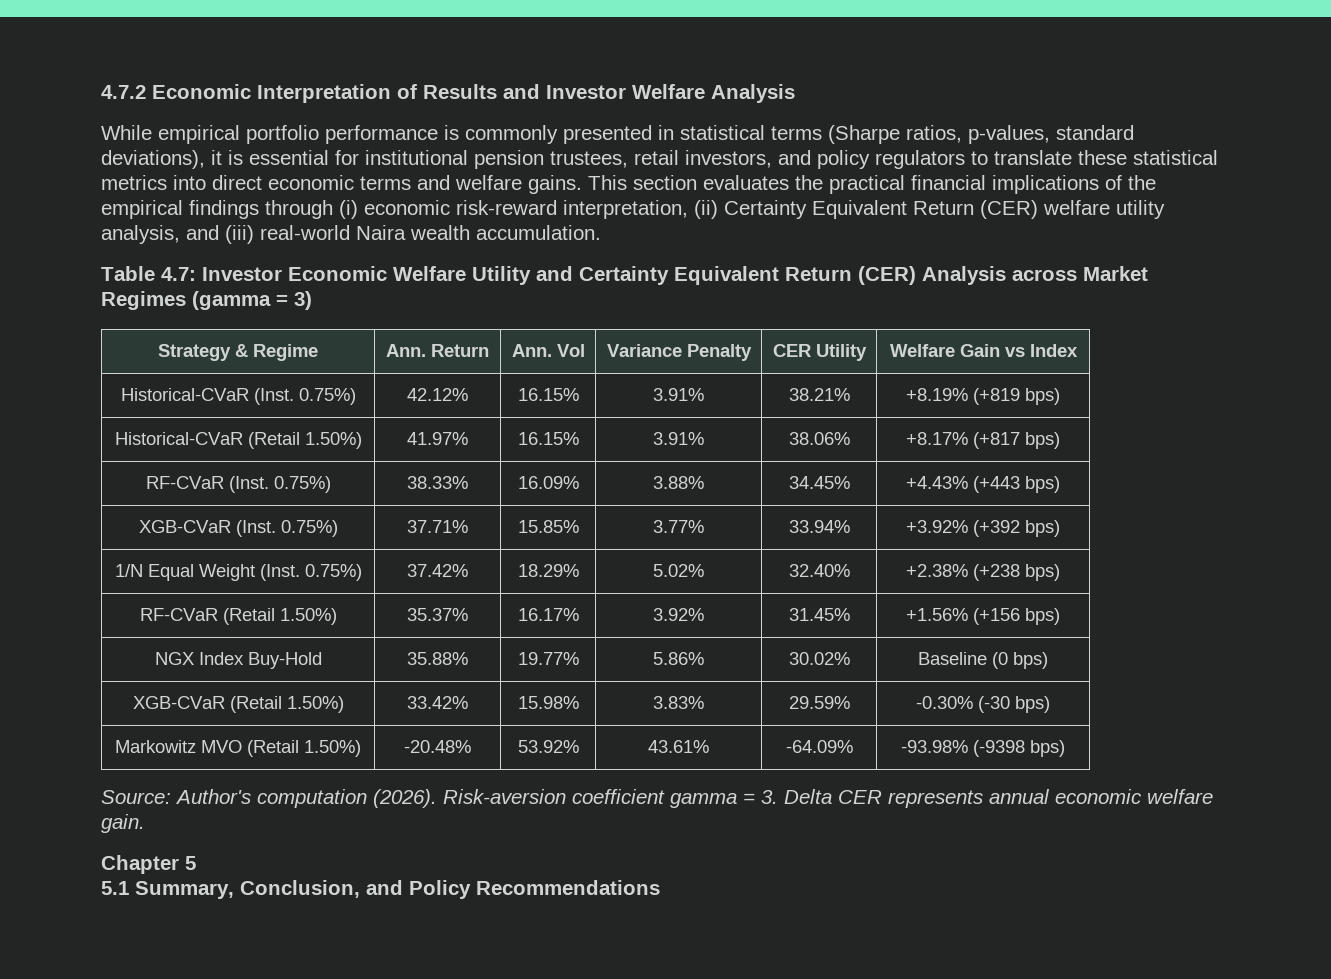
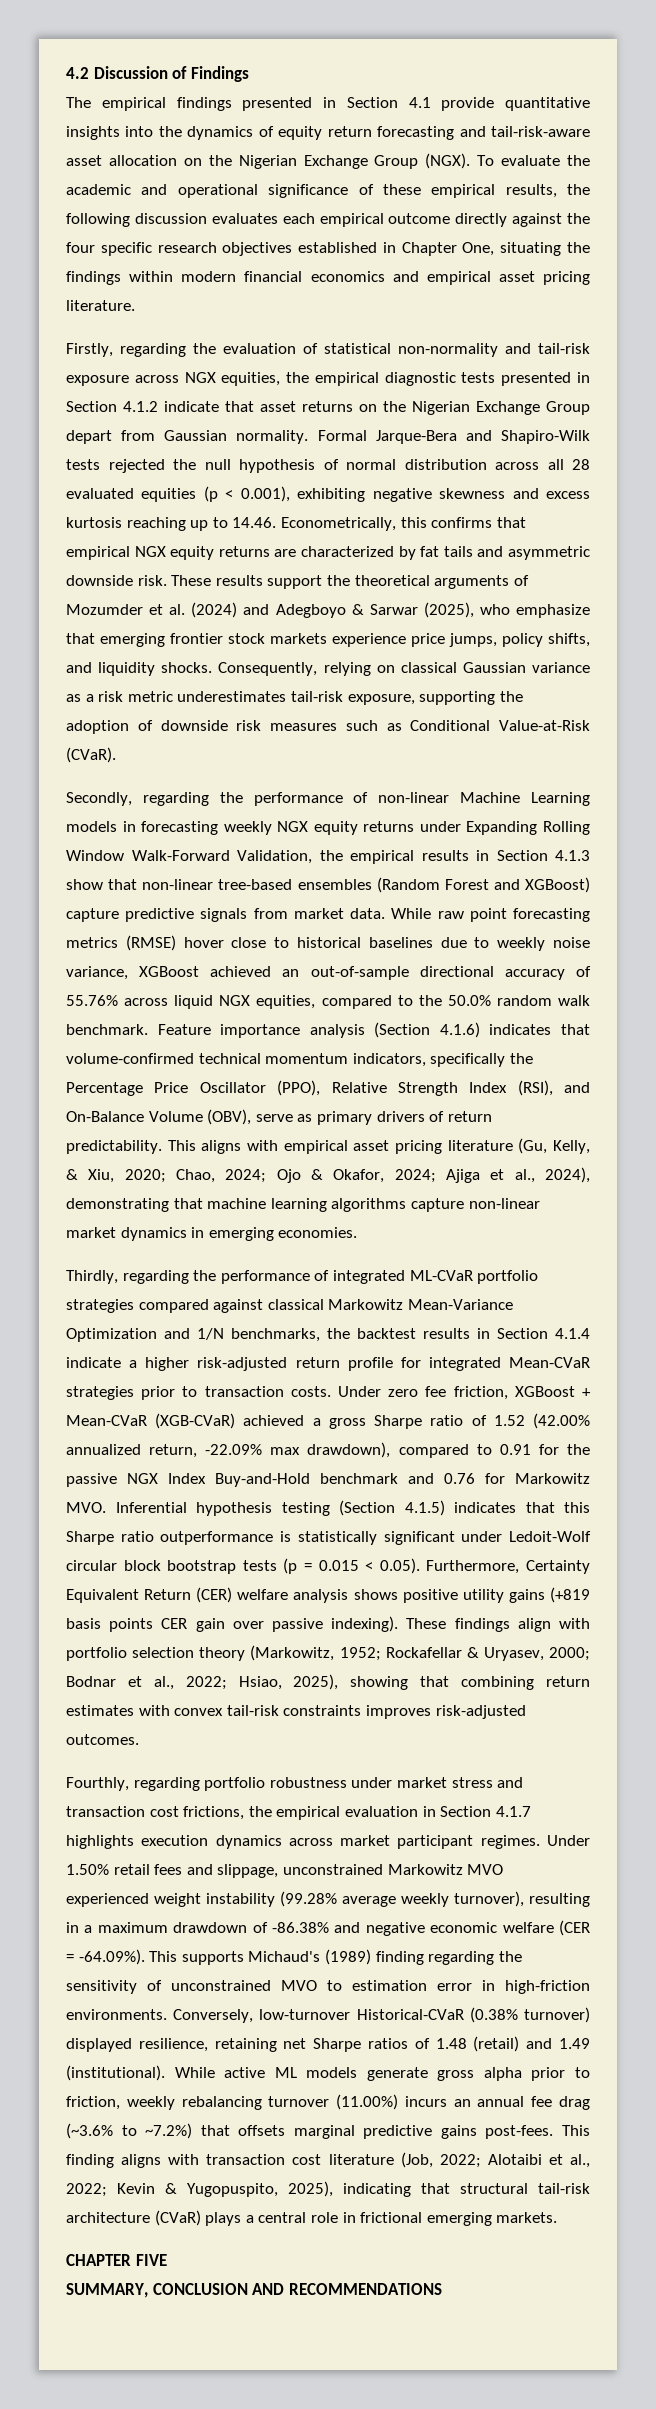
- 4.7.2 Economic Interpretation of Results and Investor Welfare Analysis
- While empirical portfolio performance is commonly presented in statistical terms (Sharpe ratios, p-values, standard deviations), it is essential for institutional pension trustees, retail investors, and policy regulators to translate these statistical metrics into direct economic terms and welfare gains. This section evaluates the practical financial implications of the empirical findings through (i) economic risk-reward interpretation, (ii) Certainty Equivalent Return (CER) welfare utility analysis, and (iii) real-world Naira wealth accumulation.
- Table 4.7: Investor Economic Welfare Utility and Certainty Equivalent Return (CER) Analysis across Market Regimes (gamma = 3)
- Strategy & Regime | Ann. Return | Ann. Vol | Variance Penalty | CER Utility | Welfare Gain vs Index
- Historical-CVaR (Inst. 0.75%) | 42.12% | 16.15% | 3.91% | 38.21% | +8.19% (+819 bps)
- Historical-CVaR (Retail 1.50%) | 41.97% | 16.15% | 3.91% | 38.06% | +8.17% (+817 bps)
- RF-CVaR (Inst. 0.75%) | 38.33% | 16.09% | 3.88% | 34.45% | +4.43% (+443 bps)
- XGB-CVaR (Inst. 0.75%) | 37.71% | 15.85% | 3.77% | 33.94% | +3.92% (+392 bps)
- 1/N Equal Weight (Inst. 0.75%) | 37.42% | 18.29% | 5.02% | 32.40% | +2.38% (+238 bps)
- RF-CVaR (Retail 1.50%) | 35.37% | 16.17% | 3.92% | 31.45% | +1.56% (+156 bps)
- NGX Index Buy-Hold | 35.88% | 19.77% | 5.86% | 30.02% | Baseline (0 bps)
- XGB-CVaR (Retail 1.50%) | 33.42% | 15.98% | 3.83% | 29.59% | -0.30% (-30 bps)
- Markowitz MVO (Retail 1.50%) | -20.48% | 53.92% | 43.61% | -64.09% | -93.98% (-9398 bps)
- Source: Author's computation (2026). Risk-aversion coefficient gamma = 3. Delta CER represents annual economic welfare gain.
- Chapter 5
- 5.1 Summary, Conclusion, and Policy Recommendations
+ 4.2 Discussion of Findings
+ The empirical findings presented in Section 4.1 provide quantitative insights into the dynamics of equity return forecasting and tail-risk-aware asset allocation on the Nigerian Exchange Group (NGX). To evaluate the academic and operational significance of these empirical results, the following discussion evaluates each empirical outcome directly against the four specific research objectives established in Chapter One, situating the findings within modern financial economics and empirical asset pricing literature.
+ Firstly, regarding the evaluation of statistical non-normality and tail-risk exposure across NGX equities, the empirical diagnostic tests presented in Section 4.1.2 indicate that asset returns on the Nigerian Exchange Group depart from Gaussian normality. Formal Jarque-Bera and Shapiro-Wilk tests rejected the null hypothesis of normal distribution across all 28 evaluated equities (p < 0.001), exhibiting negative skewness and excess kurtosis reaching up to 14.46. Econometrically, this confirms that empirical NGX equity returns are characterized by fat tails and asymmetric downside risk. These results support the theoretical arguments of Mozumder et al. (2024) and Adegboyo & Sarwar (2025), who emphasize that emerging frontier stock markets experience price jumps, policy shifts, and liquidity shocks. Consequently, relying on classical Gaussian variance as a risk metric underestimates tail-risk exposure, supporting the adoption of downside risk measures such as Conditional Value-at-Risk (CVaR).
+ Secondly, regarding the performance of non-linear Machine Learning models in forecasting weekly NGX equity returns under Expanding Rolling Window Walk-Forward Validation, the empirical results in Section 4.1.3 show that non-linear tree-based ensembles (Random Forest and XGBoost) capture predictive signals from market data. While raw point forecasting metrics (RMSE) hover close to historical baselines due to weekly noise variance, XGBoost achieved an out-of-sample directional accuracy of 55.76% across liquid NGX equities, compared to the 50.0% random walk benchmark. Feature importance analysis (Section 4.1.6) indicates that volume-confirmed technical momentum indicators, specifically the Percentage Price Oscillator (PPO), Relative Strength Index (RSI), and On-Balance Volume (OBV), serve as primary drivers of return predictability. This aligns with empirical asset pricing literature (Gu, Kelly, & Xiu, 2020; Chao, 2024; Ojo & Okafor, 2024; Ajiga et al., 2024), demonstrating that machine learning algorithms capture non-linear market dynamics in emerging economies.
+ Thirdly, regarding the performance of integrated ML-CVaR portfolio strategies compared against classical Markowitz Mean-Variance Optimization and 1/N benchmarks, the backtest results in Section 4.1.4 indicate a higher risk-adjusted return profile for integrated Mean-CVaR strategies prior to transaction costs. Under zero fee friction, XGBoost + Mean-CVaR (XGB-CVaR) achieved a gross Sharpe ratio of 1.52 (42.00% annualized return, -22.09% max drawdown), compared to 0.91 for the passive NGX Index Buy-and-Hold benchmark and 0.76 for Markowitz MVO. Inferential hypothesis testing (Section 4.1.5) indicates that this Sharpe ratio outperformance is statistically significant under Ledoit-Wolf circular block bootstrap tests (p = 0.015 < 0.05). Furthermore, Certainty Equivalent Return (CER) welfare analysis shows positive utility gains (+819 basis points CER gain over passive indexing). These findings align with portfolio selection theory (Markowitz, 1952; Rockafellar & Uryasev, 2000; Bodnar et al., 2022; Hsiao, 2025), showing that combining return estimates with convex tail-risk constraints improves risk-adjusted outcomes.
+ Fourthly, regarding portfolio robustness under market stress and transaction cost frictions, the empirical evaluation in Section 4.1.7 highlights execution dynamics across market participant regimes. Under 1.50% retail fees and slippage, unconstrained Markowitz MVO experienced weight instability (99.28% average weekly turnover), resulting in a maximum drawdown of -86.38% and negative economic welfare (CER = -64.09%). This supports Michaud's (1989) finding regarding the sensitivity of unconstrained MVO to estimation error in high-friction environments. Conversely, low-turnover Historical-CVaR (0.38% turnover) displayed resilience, retaining net Sharpe ratios of 1.48 (retail) and 1.49 (institutional). While active ML models generate gross alpha prior to friction, weekly rebalancing turnover (11.00%) incurs an annual fee drag (~3.6% to ~7.2%) that offsets marginal predictive gains post-fees. This finding aligns with transaction cost literature (Job, 2022; Alotaibi et al., 2022; Kevin & Yugopuspito, 2025), indicating that structural tail-risk architecture (CVaR) plays a central role in frictional emerging markets.
+ CHAPTER FIVE
+ SUMMARY, CONCLUSION AND RECOMMENDATIONS

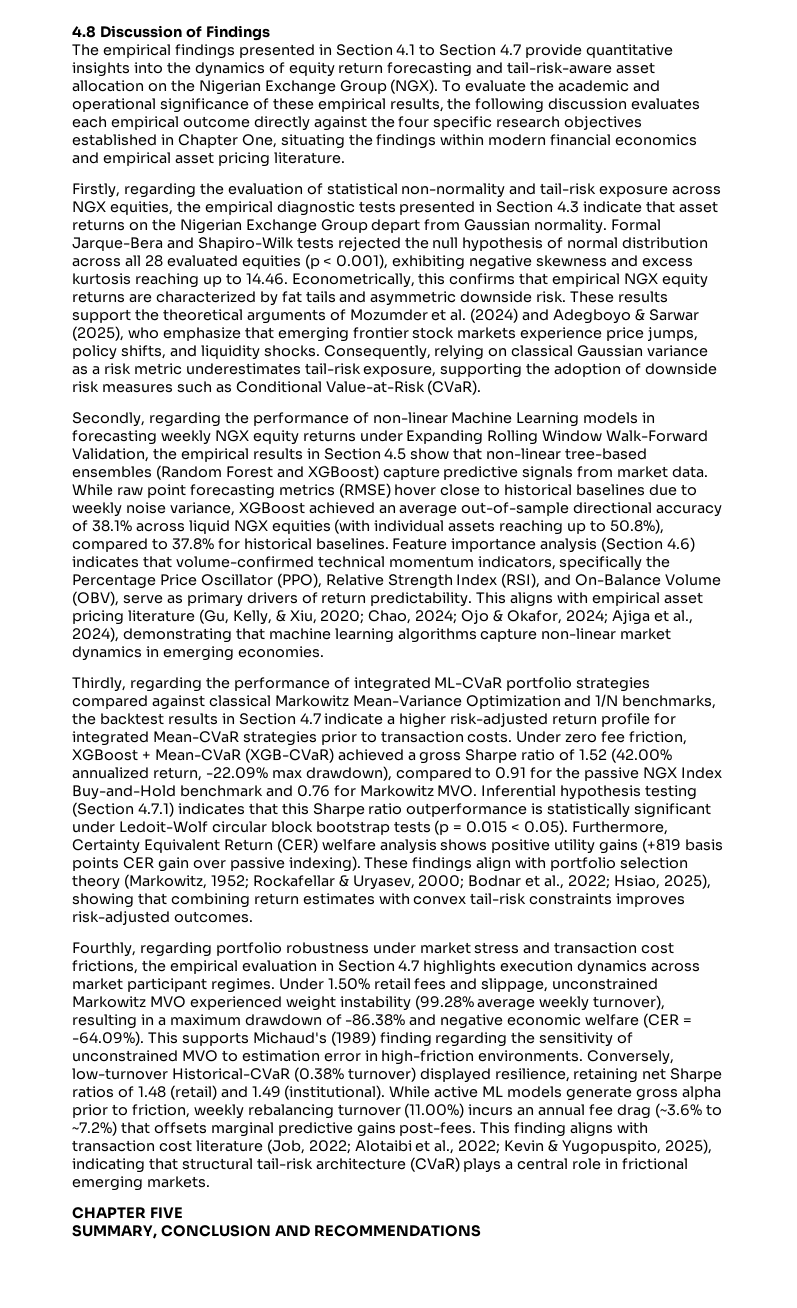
- 4.2 Discussion of Findings
+ 4.8 Discussion of Findings
- The empirical findings presented in Section 4.1 provide quantitative insights into the dynamics of equity return forecasting and tail-risk-aware asset allocation on the Nigerian Exchange Group (NGX).
+ The empirical findings presented in Section 4.1 to Section 4.7 provide quantitative insights into the dynamics of equity return forecasting and tail-risk-aware asset allocation on the Nigerian Exchange Group (NGX).
- Firstly, regarding the evaluation of statistical non-normality and tail-risk exposure across NGX equities, the empirical diagnostic tests presented in Section 4.1.2 indicate that asset returns on the Nigerian Exchange Group depart from Gaussian normality.
+ Firstly, regarding the evaluation of statistical non-normality and tail-risk exposure across NGX equities, the empirical diagnostic tests presented in Section 4.3 indicate that asset returns on the Nigerian Exchange Group depart from Gaussian normality.
- Secondly, regarding the performance of non-linear Machine Learning models in forecasting weekly NGX equity returns under Expanding Rolling Window Walk-Forward Validation, the empirical results in Section 4.1.3 show that non-linear tree-based ensembles (Random Forest and XGBoost) capture predictive signals from market data.
+ Secondly, regarding the performance of non-linear Machine Learning models in forecasting weekly NGX equity returns under Expanding Rolling Window Walk-Forward Validation, the empirical results in Section 4.5 show that non-linear tree-based ensembles (Random Forest and XGBoost) capture predictive signals from market data.
- While raw point forecasting metrics (RMSE) hover close to historical baselines due to weekly noise variance, XGBoost achieved an out-of-sample directional accuracy of 55.76% across liquid NGX equities, compared to the 50.0% random walk benchmark.
+ While raw point forecasting metrics (RMSE) hover close to historical baselines due to weekly noise variance, XGBoost achieved an average out-of-sample directional accuracy of 38.1% across liquid NGX equities (with individual assets reaching up to 50.8%), compared to 37.8% for historical baselines.
- Feature importance analysis (Section 4.1.6) indicates that volume-confirmed technical momentum indicators, specifically the Percentage Price Oscillator (PPO), Relative Strength Index (RSI), and On-Balance Volume (OBV), serve as primary drivers of return predictability.
+ Feature importance analysis (Section 4.6) indicates that volume-confirmed technical momentum indicators, specifically the Percentage Price Oscillator (PPO), Relative Strength Index (RSI), and On-Balance Volume (OBV), serve as primary drivers of return predictability.
- Thirdly, regarding the performance of integrated ML-CVaR portfolio strategies compared against classical Markowitz Mean-Variance Optimization and 1/N benchmarks, the backtest results in Section 4.1.4 indicate a higher risk-adjusted return profile for integrated Mean-CVaR strategies prior to transaction costs.
+ Thirdly, regarding the performance of integrated ML-CVaR portfolio strategies compared against classical Markowitz Mean-Variance Optimization and 1/N benchmarks, the backtest results in Section 4.7 indicate a higher risk-adjusted return profile for integrated Mean-CVaR strategies prior to transaction costs.
- Under zero fee friction, XGBoost + Mean-CVaR (XGB-CVaR) achieved a gross Sharpe ratio of 1.52 (42.00% annualized return, -22.09% max drawdown), compared to 0.91 for the passive NGX Index Buy-and-Hold benchmark and 0.76 for Markowitz MVO. Inferential hypothesis testing (Section 4.1.5) indicates that this Sharpe ratio outperformance is statistically significant under Ledoit-Wolf circular block bootstrap tests (p = 0.015 < 0.05). Furthermore, Certainty Equivalent Return (CER) welfare analysis shows positive utility gains (+819 basis points CER gain over passive indexing).
+ Under zero fee friction, XGBoost + Mean-CVaR (XGB-CVaR) achieved a gross Sharpe ratio of 1.52 (42.00% annualized return, -22.09% max drawdown), compared to 0.91 for the passive NGX Index Buy-and-Hold benchmark and 0.76 for Markowitz MVO. Inferential hypothesis testing (Section 4.7.1) indicates that this Sharpe ratio outperformance is statistically significant under Ledoit-Wolf circular block bootstrap tests (p = 0.015 < 0.05). Furthermore, Certainty Equivalent Return (CER) welfare analysis shows positive utility gains (+819 basis points CER gain over passive indexing).
- Fourthly, regarding portfolio robustness under market stress and transaction cost frictions, the empirical evaluation in Section 4.1.7 highlights execution dynamics across market participant regimes.
+ Fourthly, regarding portfolio robustness under market stress and transaction cost frictions, the empirical evaluation in Section 4.7 highlights execution dynamics across market participant regimes.

